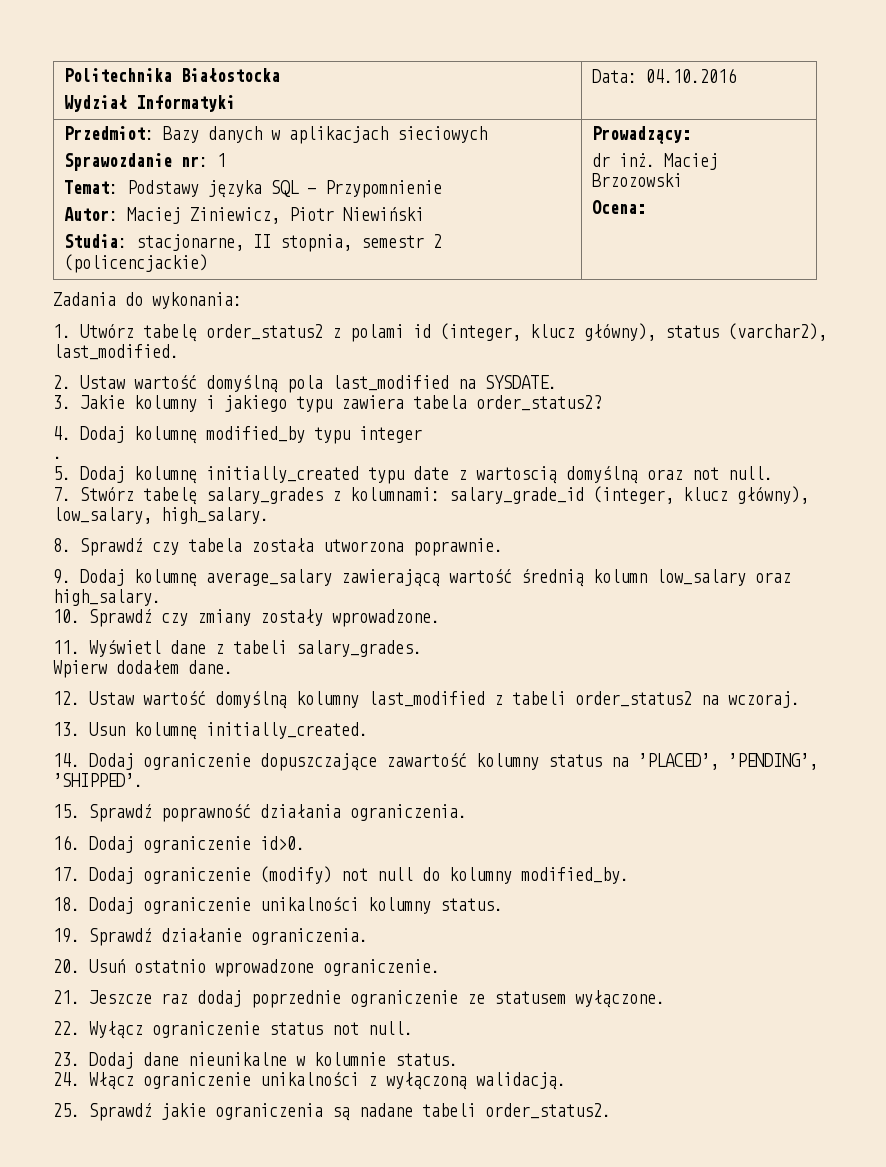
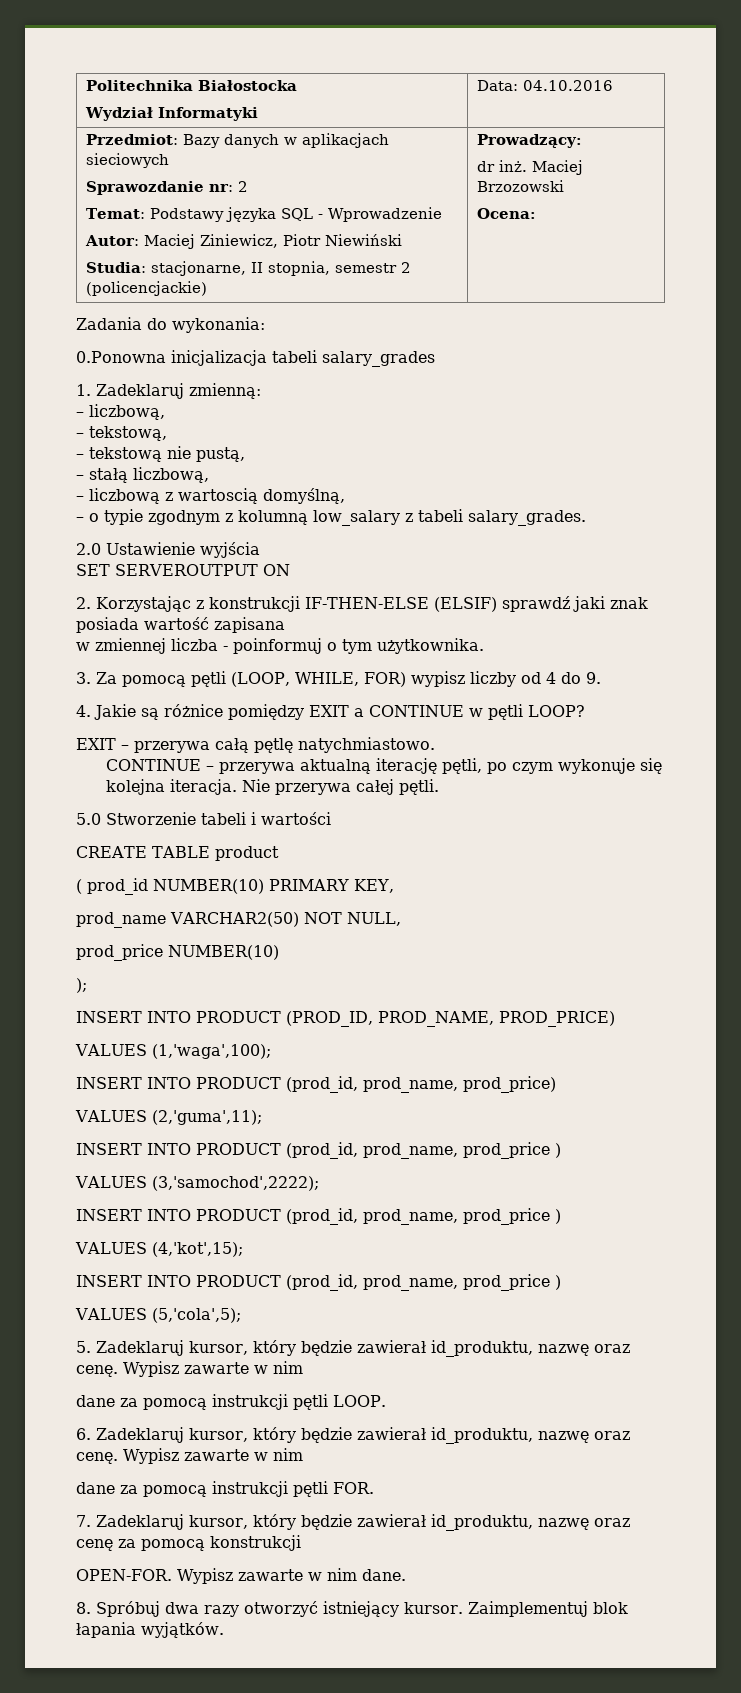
  Przedmiot: Bazy danych w aplikacjach sieciowych
- Sprawozdanie nr: 1
- Temat: Podstawy języka SQL - Przypomnienie
+ Sprawozdanie nr: 2
+ Temat: Podstawy języka SQL - Wprowadzenie
- 1. Utwórz tabelę order_status2 z polami id (integer, klucz główny), status (varchar2), last_modified.
- 2. Ustaw wartość domyślną pola last_modified na SYSDATE.
- 3. Jakie kolumny i jakiego typu zawiera tabela order_status2?
- 4. Dodaj kolumnę modified_by typu integer
- .
- 5. Dodaj kolumnę initially_created typu date z wartoscią domyślną oraz not null.
- 7. Stwórz tabelę salary_grades z kolumnami: salary_grade_id (integer, klucz główny), low_salary, high_salary.
- 8. Sprawdź czy tabela została utworzona poprawnie.
- 9. Dodaj kolumnę average_salary zawierającą wartość średnią kolumn low_salary oraz high_salary.
- 10. Sprawdź czy zmiany zostały wprowadzone.
- 11. Wyświetl dane z tabeli salary_grades.
- Wpierw dodałem dane.
- 12. Ustaw wartość domyślną kolumny last_modified z tabeli order_status2 na wczoraj.
- 13. Usun kolumnę initially_created.
- 14. Dodaj ograniczenie dopuszczające zawartość kolumny status na ’PLACED’, ’PENDING’, ’SHIPPED’.
- 15. Sprawdź poprawność działania ograniczenia.
- 16. Dodaj ograniczenie id>0.
- 17. Dodaj ograniczenie (modify) not null do kolumny modified_by.
- 18. Dodaj ograniczenie unikalności kolumny status.
- 19. Sprawdź działanie ograniczenia.
- 20. Usuń ostatnio wprowadzone ograniczenie.
- 21. Jeszcze raz dodaj poprzednie ograniczenie ze statusem wyłączone.
- 22. Wyłącz ograniczenie status not null.
- 23. Dodaj dane nieunikalne w kolumnie status.
- 24. Włącz ograniczenie unikalności z wyłączoną walidacją.
- 25. Sprawdź jakie ograniczenia są nadane tabeli order_status2.
+ 0.Ponowna inicjalizacja tabeli salary_grades
+ 1. Zadeklaruj zmienną:
+ – liczbową,
+ – tekstową,
+ – tekstową nie pustą,
+ – stałą liczbową,
+ – liczbową z wartoscią domyślną,
+ – o typie zgodnym z kolumną low_salary z tabeli salary_grades.
+ 2.0 Ustawienie wyjścia
+ SET SERVEROUTPUT ON
+ 2. Korzystając z konstrukcji IF-THEN-ELSE (ELSIF) sprawdź jaki znak posiada wartość zapisana
+ w zmiennej liczba - poinformuj o tym użytkownika.
+ 3. Za pomocą pętli (LOOP, WHILE, FOR) wypisz liczby od 4 do 9.
+ 4. Jakie są różnice pomiędzy EXIT a CONTINUE w pętli LOOP?
+ EXIT – przerywa całą pętlę natychmiastowo.
+ CONTINUE – przerywa aktualną iterację pętli, po czym wykonuje się kolejna iteracja. Nie przerywa całej pętli.
+ 5.0 Stworzenie tabeli i wartości
+ CREATE TABLE product
+ ( prod_id NUMBER(10) PRIMARY KEY,
+ prod_name VARCHAR2(50) NOT NULL,
+ prod_price NUMBER(10)
+ );
+ INSERT INTO PRODUCT (PROD_ID, PROD_NAME, PROD_PRICE)
+ VALUES (1,'waga',100);
+ INSERT INTO PRODUCT (prod_id, prod_name, prod_price)
+ VALUES (2,'guma',11);
+ INSERT INTO PRODUCT (prod_id, prod_name, prod_price )
+ VALUES (3,'samochod',2222);
+ INSERT INTO PRODUCT (prod_id, prod_name, prod_price )
+ VALUES (4,'kot',15);
+ INSERT INTO PRODUCT (prod_id, prod_name, prod_price )
+ VALUES (5,'cola',5);
+ 5. Zadeklaruj kursor, który będzie zawierał id_produktu, nazwę oraz cenę. Wypisz zawarte w nim
+ dane za pomocą instrukcji pętli LOOP.
+ 6. Zadeklaruj kursor, który będzie zawierał id_produktu, nazwę oraz cenę. Wypisz zawarte w nim
+ dane za pomocą instrukcji pętli FOR.
+ 7. Zadeklaruj kursor, który będzie zawierał id_produktu, nazwę oraz cenę za pomocą konstrukcji
+ OPEN-FOR. Wypisz zawarte w nim dane.
+ 8. Spróbuj dwa razy otworzyć istniejący kursor. Zaimplementuj blok łapania wyjątków.

